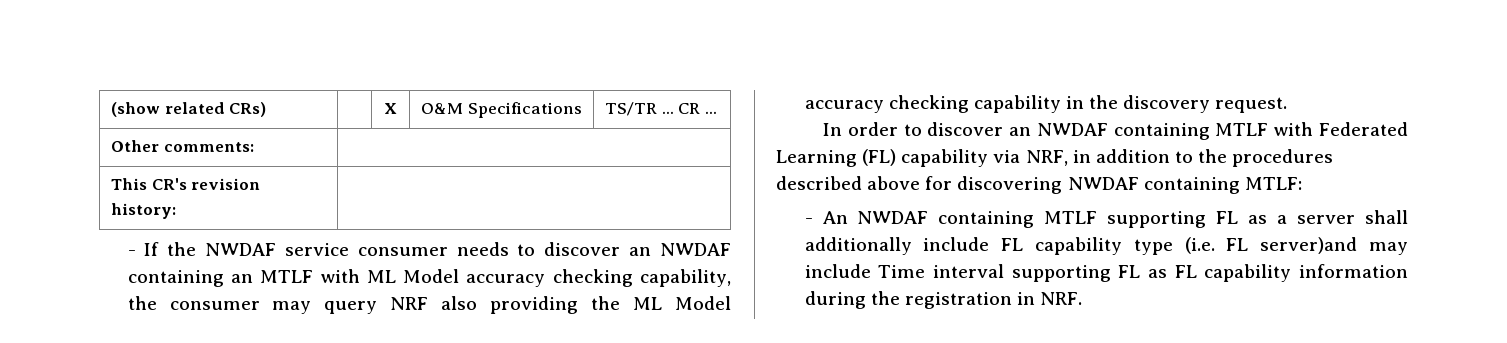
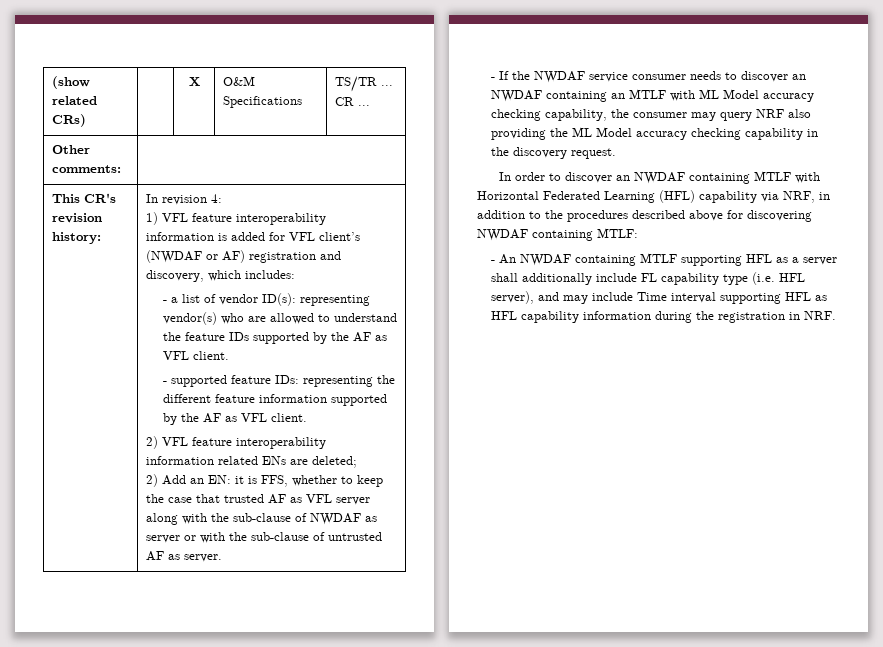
+ In revision 4:
+ 1) VFL feature interoperability information is added for VFL client’s (NWDAF or AF) registration and discovery, which includes:
+ - a list of vendor ID(s): representing vendor(s) who are allowed to understand the feature IDs supported by the AF as VFL client.
+ - supported feature IDs: representing the different feature information supported by the AF as VFL client.
+ 2) VFL feature interoperability information related ENs are deleted;
+ 2) Add an EN: it is FFS, whether to keep the case that trusted AF as VFL server along with the sub-clause of NWDAF as server or with the sub-clause of untrusted AF as server.
- In order to discover an NWDAF containing MTLF with Federated Learning (FL) capability via NRF, in addition to the procedures described above for discovering NWDAF containing MTLF:
+ In order to discover an NWDAF containing MTLF with Horizontal Federated Learning (HFL) capability via NRF, in addition to the procedures described above for discovering NWDAF containing MTLF:
- - An NWDAF containing MTLF supporting FL as a server shall additionally include FL capability type (i.e. FL server)and may include Time interval supporting FL as FL capability information during the registration in NRF.
+ - An NWDAF containing MTLF supporting HFL as a server shall additionally include FL capability type (i.e. HFL server), and may include Time interval supporting HFL as HFL capability information during the registration in NRF.

